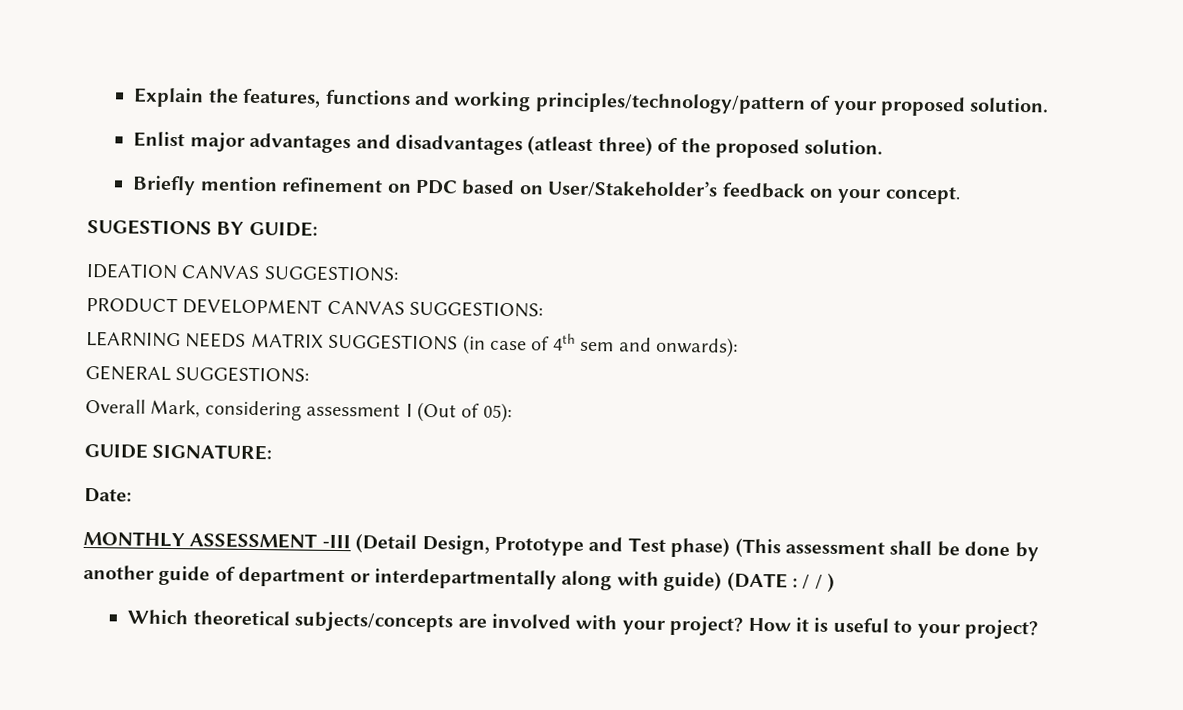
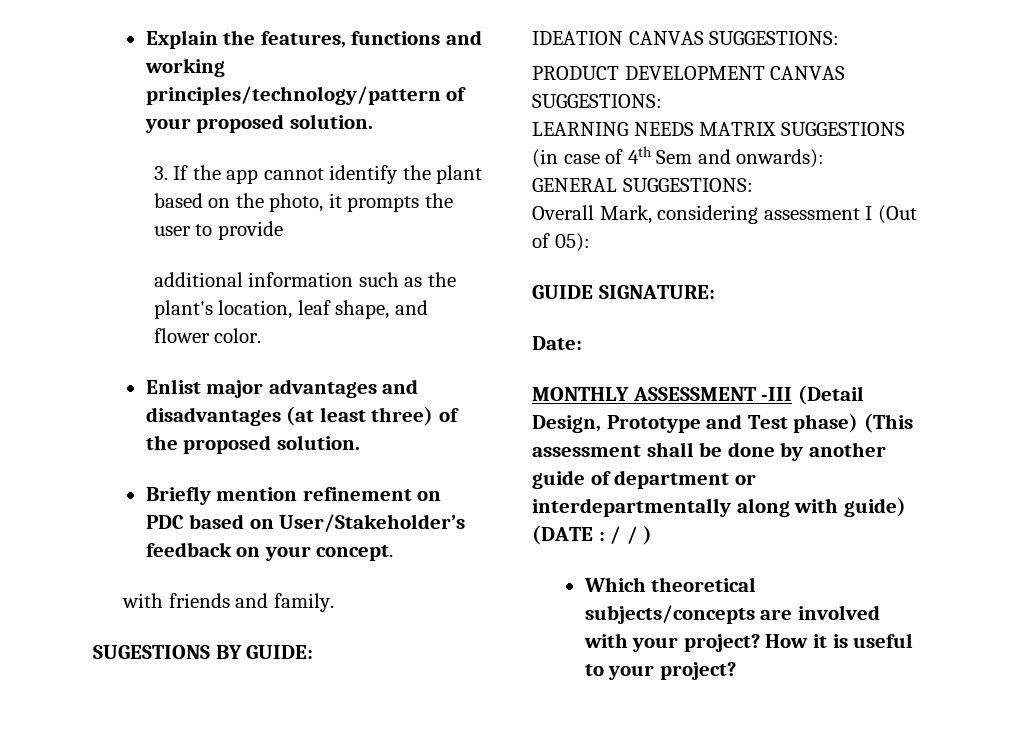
+ 3. If the app cannot identify the plant based on the photo, it prompts the user to provide
+ additional information such as the plant's location, leaf shape, and flower color.
- Enlist major advantages and disadvantages (atleast three) of the proposed solution.
+ Enlist major advantages and disadvantages (at least three) of the proposed solution.
+ with friends and family.
- LEARNING NEEDS MATRIX SUGGESTIONS (in case of 4th sem and onwards):
+ LEARNING NEEDS MATRIX SUGGESTIONS (in case of 4th Sem and onwards):

